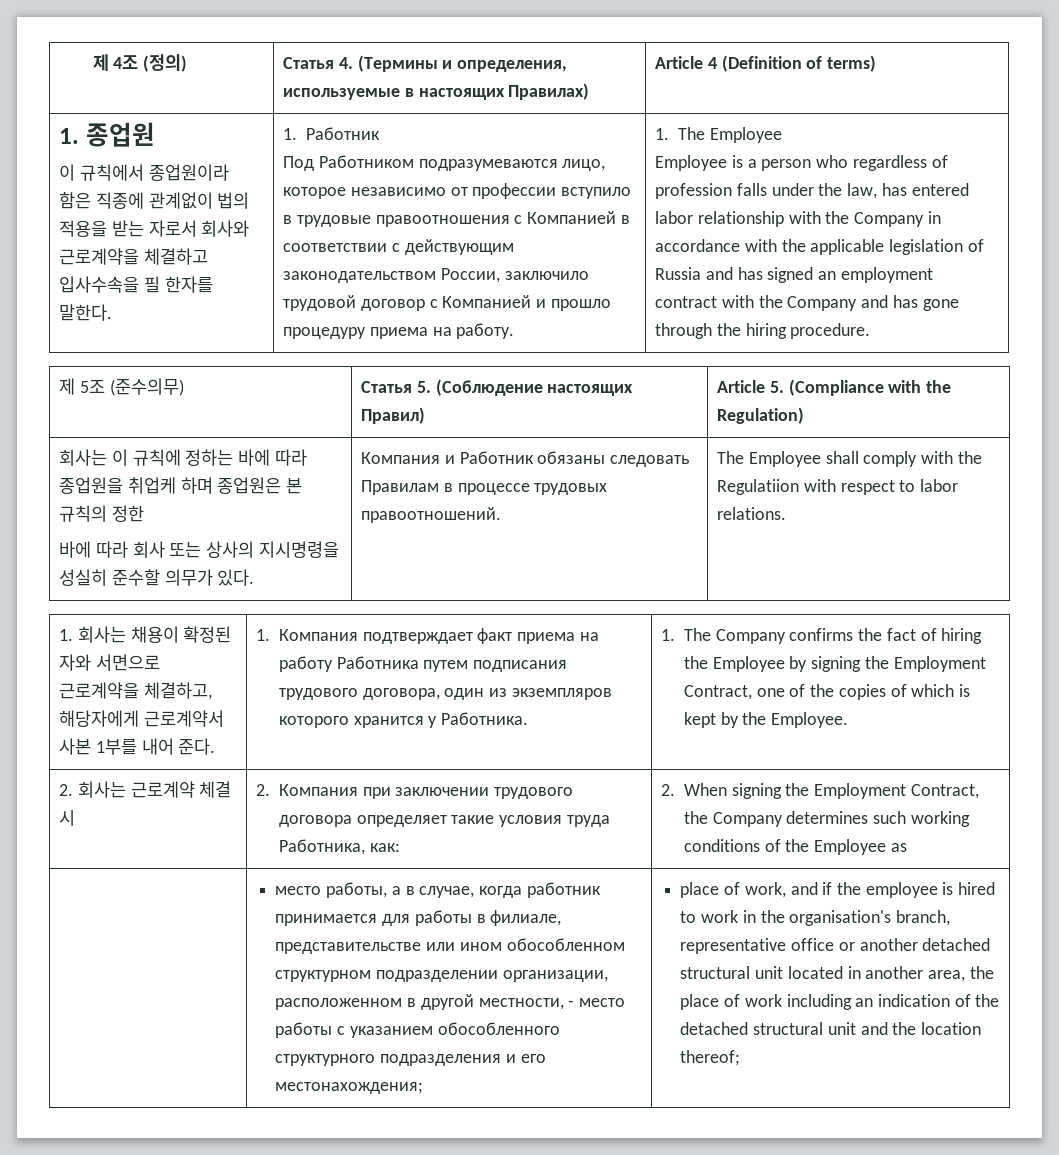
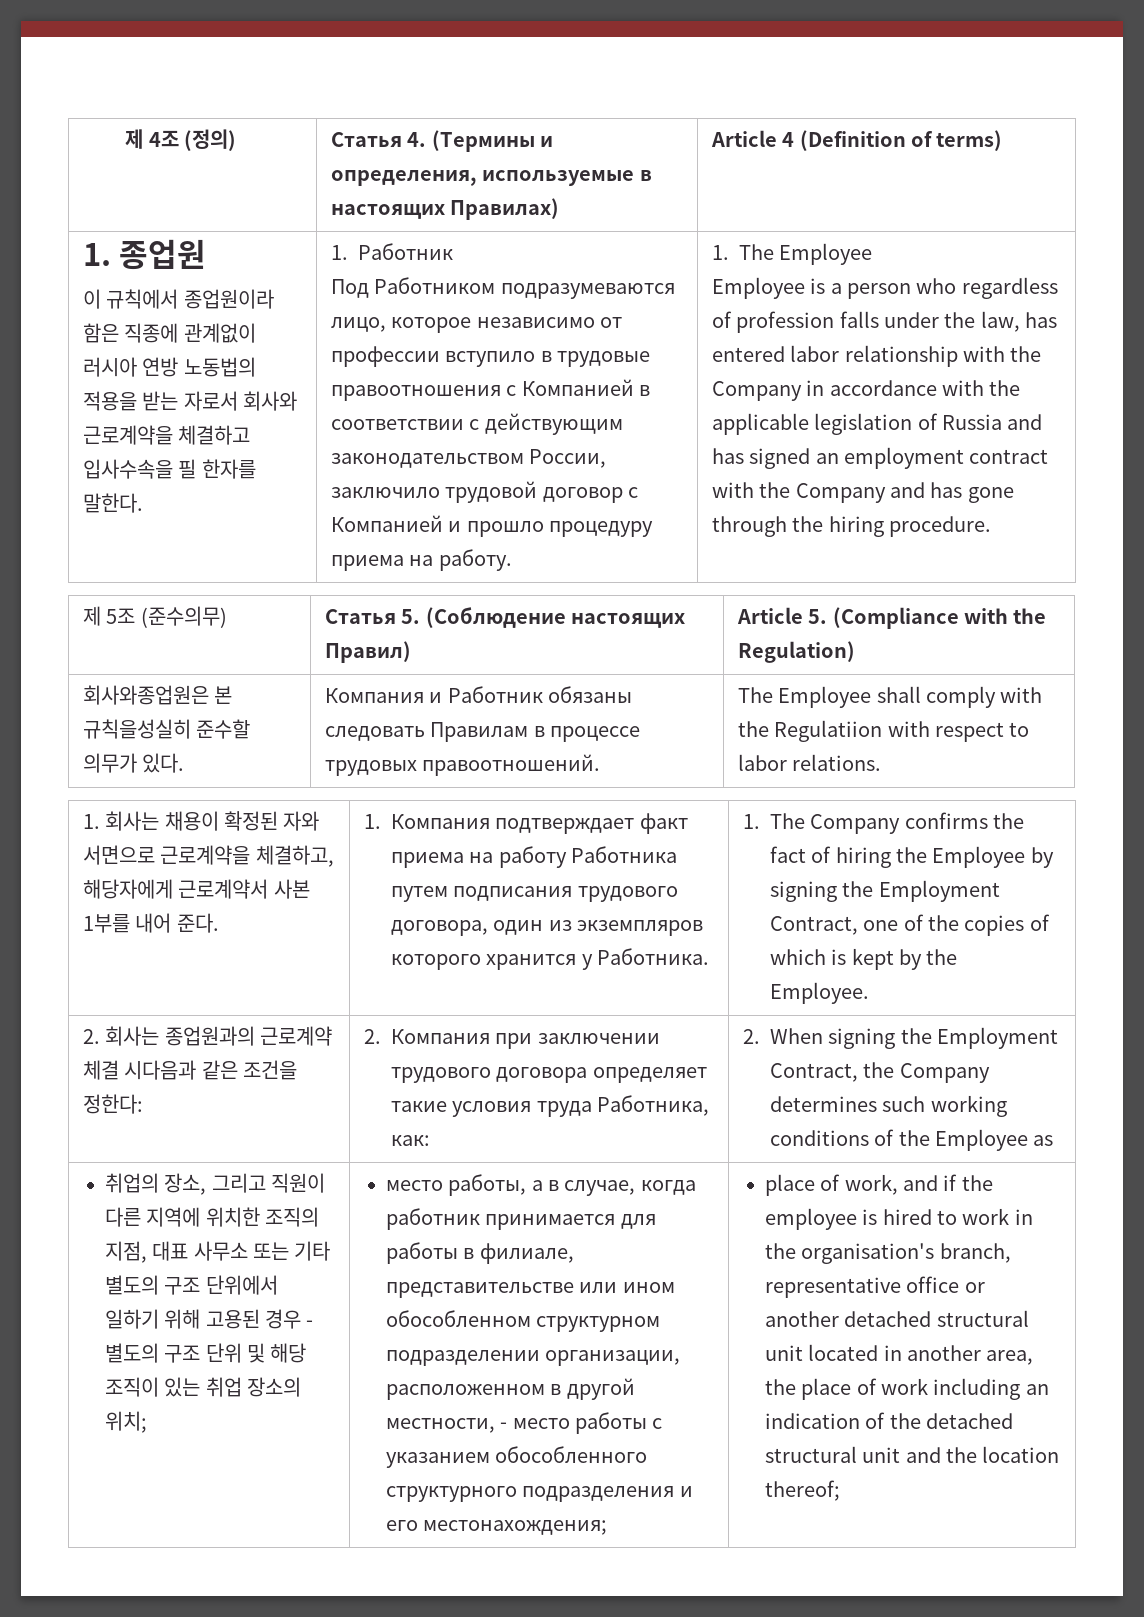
- 이 규칙에서 종업원이라 함은 직종에 관계없이 법의 적용을 받는 자로서 회사와 근로계약을 체결하고 입사수속을 필 한자를 말한다.
+ 이 규칙에서 종업원이라 함은 직종에 관계없이 러시아 연방 노동법의 적용을 받는 자로서 회사와 근로계약을 체결하고 입사수속을 필 한자를 말한다.
- 회사는 이 규칙에 정하는 바에 따라 종업원을 취업케 하며 종업원은 본 규칙의 정한
- 바에 따라 회사 또는 상사의 지시명령을 성실히 준수할 의무가 있다.
+ 회사와종업원은 본 규칙을성실히 준수할 의무가 있다.
- 2. 회사는 근로계약 체결 시 | 2. Компания при заключении трудового договора определяет такие условия труда Работника, как: | 2. When signing the Employment Contract, the Company determines such working conditions of the Employee as
+ 2. 회사는 종업원과의 근로계약 체결 시다음과 같은 조건을 정한다: | 2. Компания при заключении трудового договора определяет такие условия труда Работника, как: | 2. When signing the Employment Contract, the Company determines such working conditions of the Employee as
+ 취업의 장소, 그리고 직원이 다른 지역에 위치한 조직의 지점, 대표 사무소 또는 기타 별도의 구조 단위에서 일하기 위해 고용된 경우 - 별도의 구조 단위 및 해당 조직이 있는 취업 장소의 위치;

